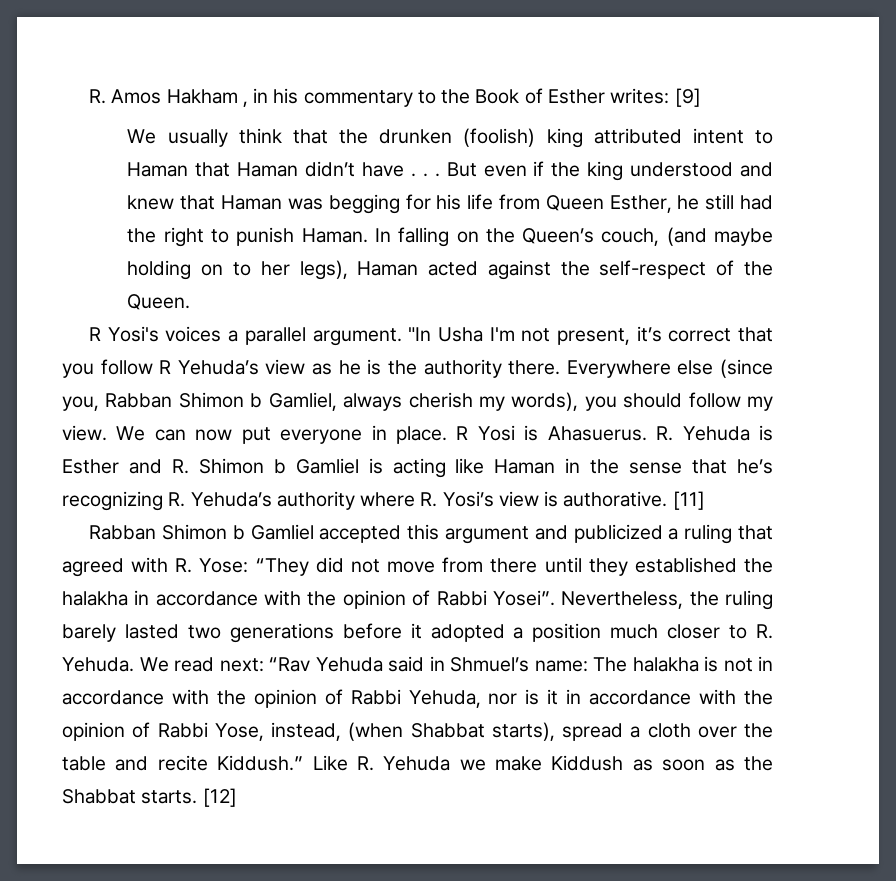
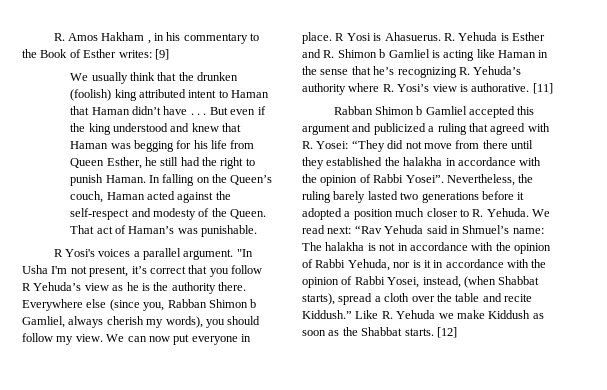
- In falling on the Queen’s couch, (and maybe holding on to her legs), Haman acted against the self-respect of the Queen.
+ In falling on the Queen’s couch, Haman acted against the self-respect and modesty of the Queen. That act of Haman’s was punishable.
- Rabban Shimon b Gamliel accepted this argument and publicized a ruling that agreed with R. Yose: “They did not move from there until they established the halakha in accordance with the opinion of Rabbi Yosei”.
+ Rabban Shimon b Gamliel accepted this argument and publicized a ruling that agreed with R. Yosei: “They did not move from there until they established the halakha in accordance with the opinion of Rabbi Yosei”.
- We read next: “Rav Yehuda said in Shmuel’s name: The halakha is not in accordance with the opinion of Rabbi Yehuda, nor is it in accordance with the opinion of Rabbi Yose, instead, (when Shabbat starts), spread a cloth over the table and recite Kiddush.”
+ We read next: “Rav Yehuda said in Shmuel’s name: The halakha is not in accordance with the opinion of Rabbi Yehuda, nor is it in accordance with the opinion of Rabbi Yosei, instead, (when Shabbat starts), spread a cloth over the table and recite Kiddush.”

